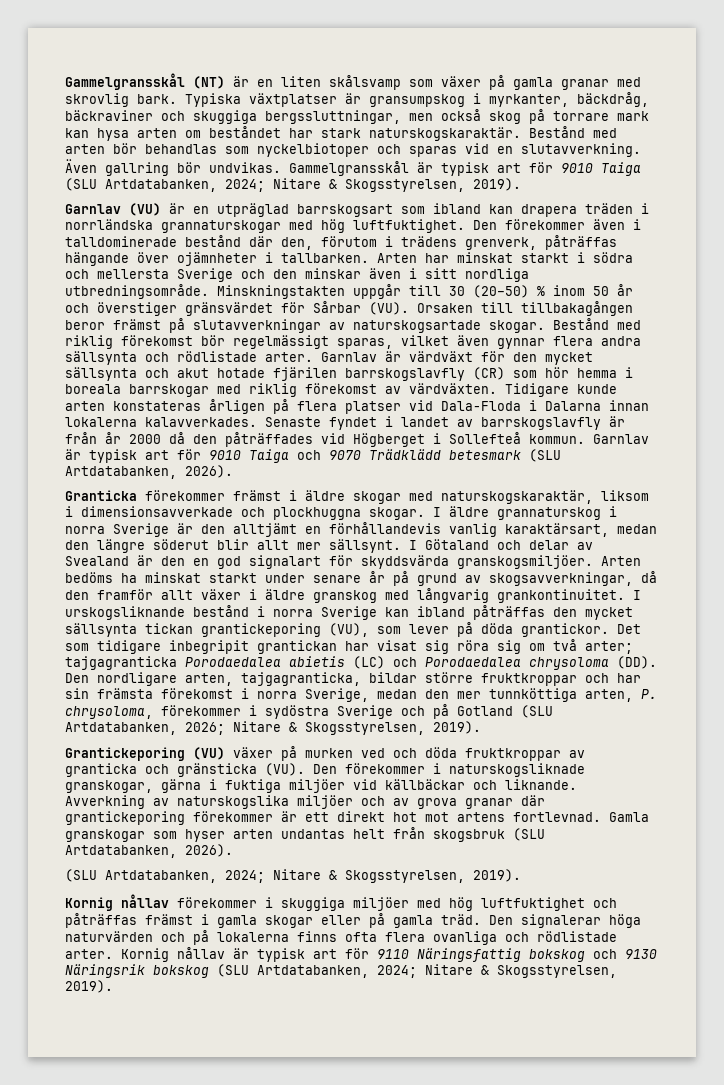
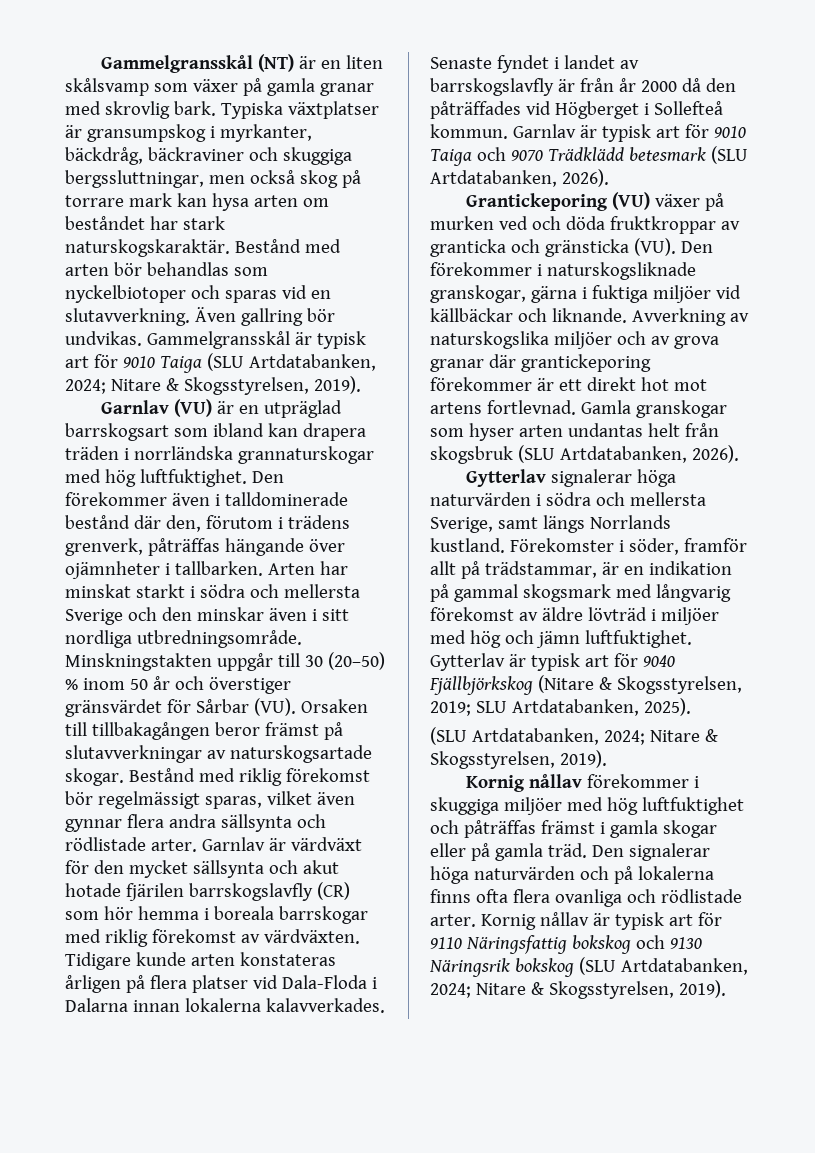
- Granticka förekommer främst i äldre skogar med naturskogskaraktär, liksom i dimensionsavverkade och plockhuggna skogar. I äldre grannaturskog i norra Sverige är den alltjämt en förhållandevis vanlig karaktärsart, medan den längre söderut blir allt mer sällsynt. I Götaland och delar av Svealand är den en god signalart för skyddsvärda granskogsmiljöer. Arten bedöms ha minskat starkt under senare år på grund av skogsavverkningar, då den framför allt växer i äldre granskog med långvarig grankontinuitet. I urskogsliknande bestånd i norra Sverige kan ibland påträffas den mycket sällsynta tickan grantickeporing (VU), som lever på döda grantickor. Det som tidigare inbegripit grantickan har visat sig röra sig om två arter; tajgagranticka Porodaedalea abietis (LC) och Porodaedalea chrysoloma (DD). Den nordligare arten, tajgagranticka, bildar större fruktkroppar och har sin främsta förekomst i norra Sverige, medan den mer tunnköttiga arten, P. chrysoloma, förekommer i sydöstra Sverige och på Gotland (SLU Artdatabanken, 2026; Nitare & Skogsstyrelsen, 2019).
+ Gytterlav signalerar höga naturvärden i södra och mellersta Sverige, samt längs Norrlands kustland. Förekomster i söder, framför allt på trädstammar, är en indikation på gammal skogsmark med långvarig förekomst av äldre lövträd i miljöer med hög och jämn luftfuktighet. Gytterlav är typisk art för 9040 Fjällbjörkskog (Nitare & Skogsstyrelsen, 2019; SLU Artdatabanken, 2025).

